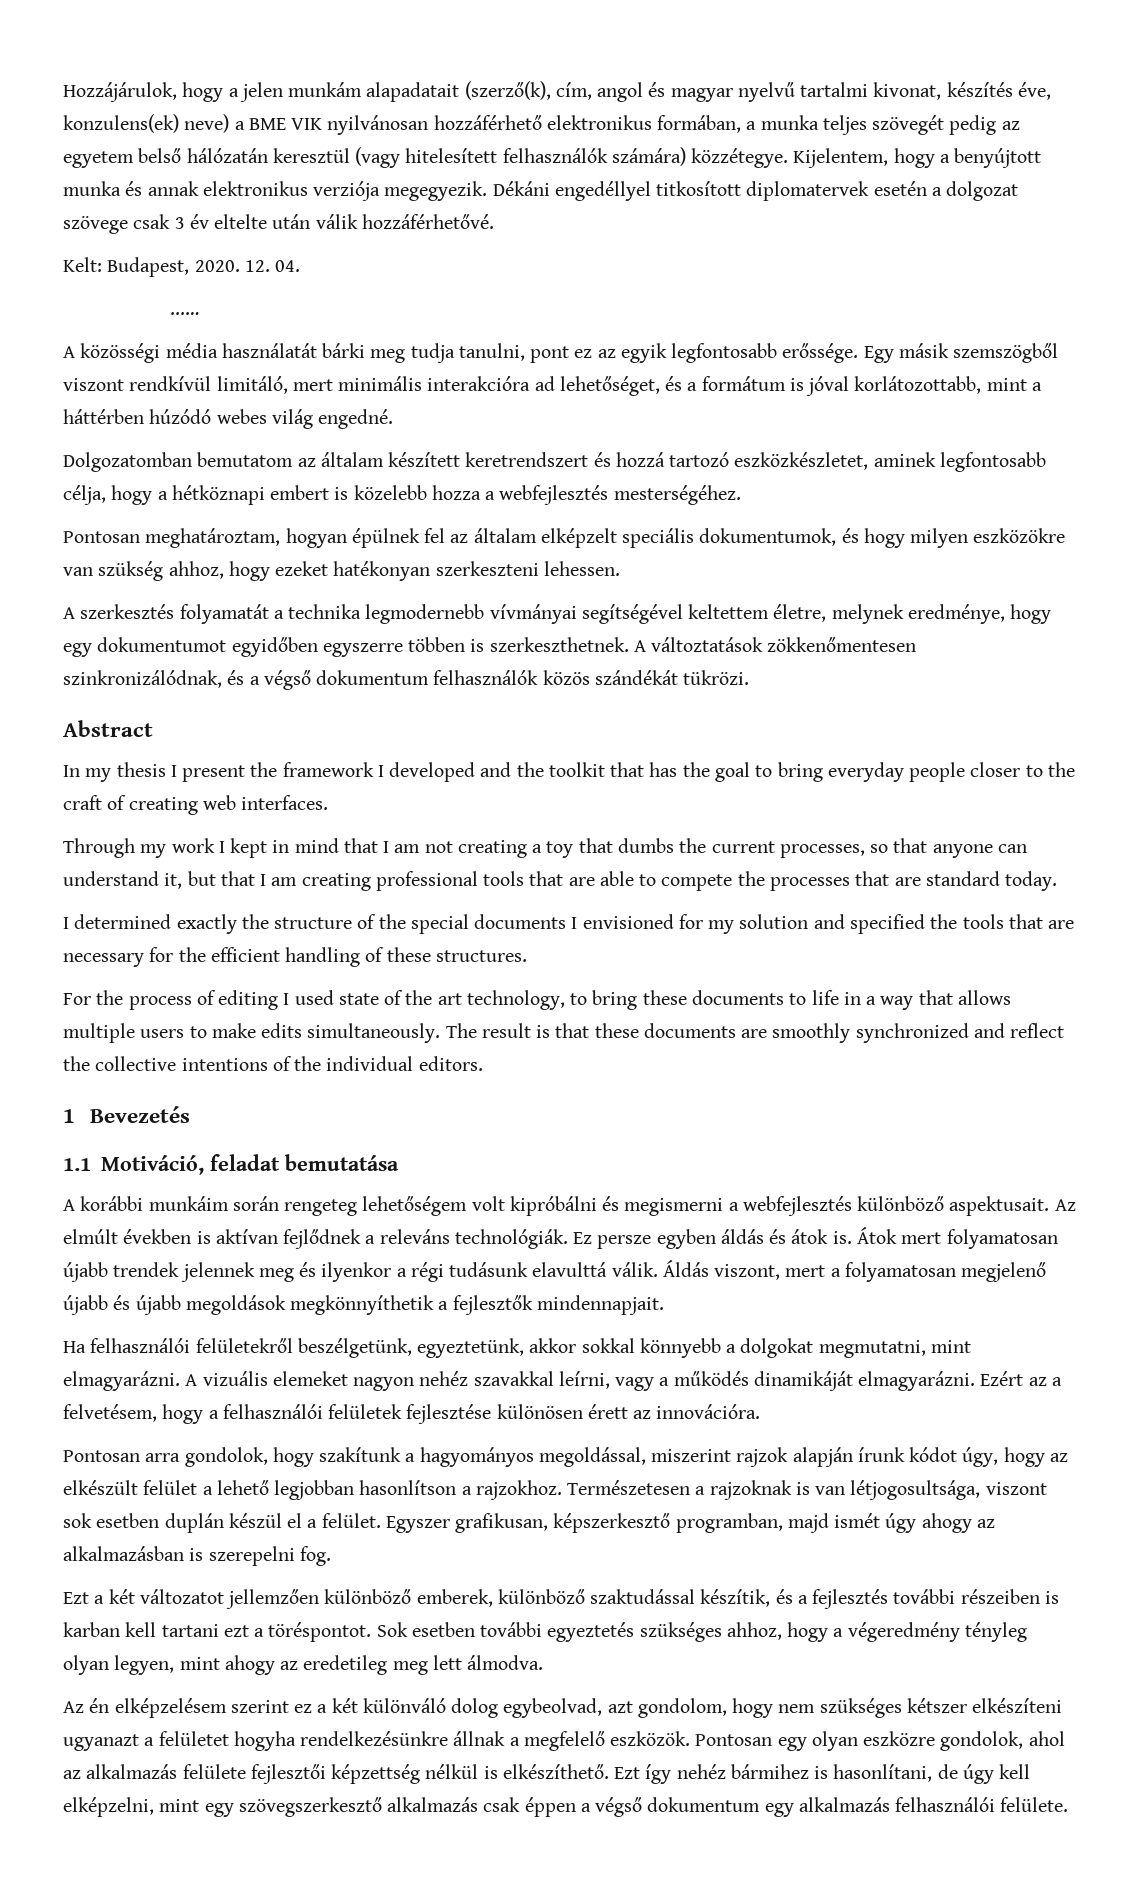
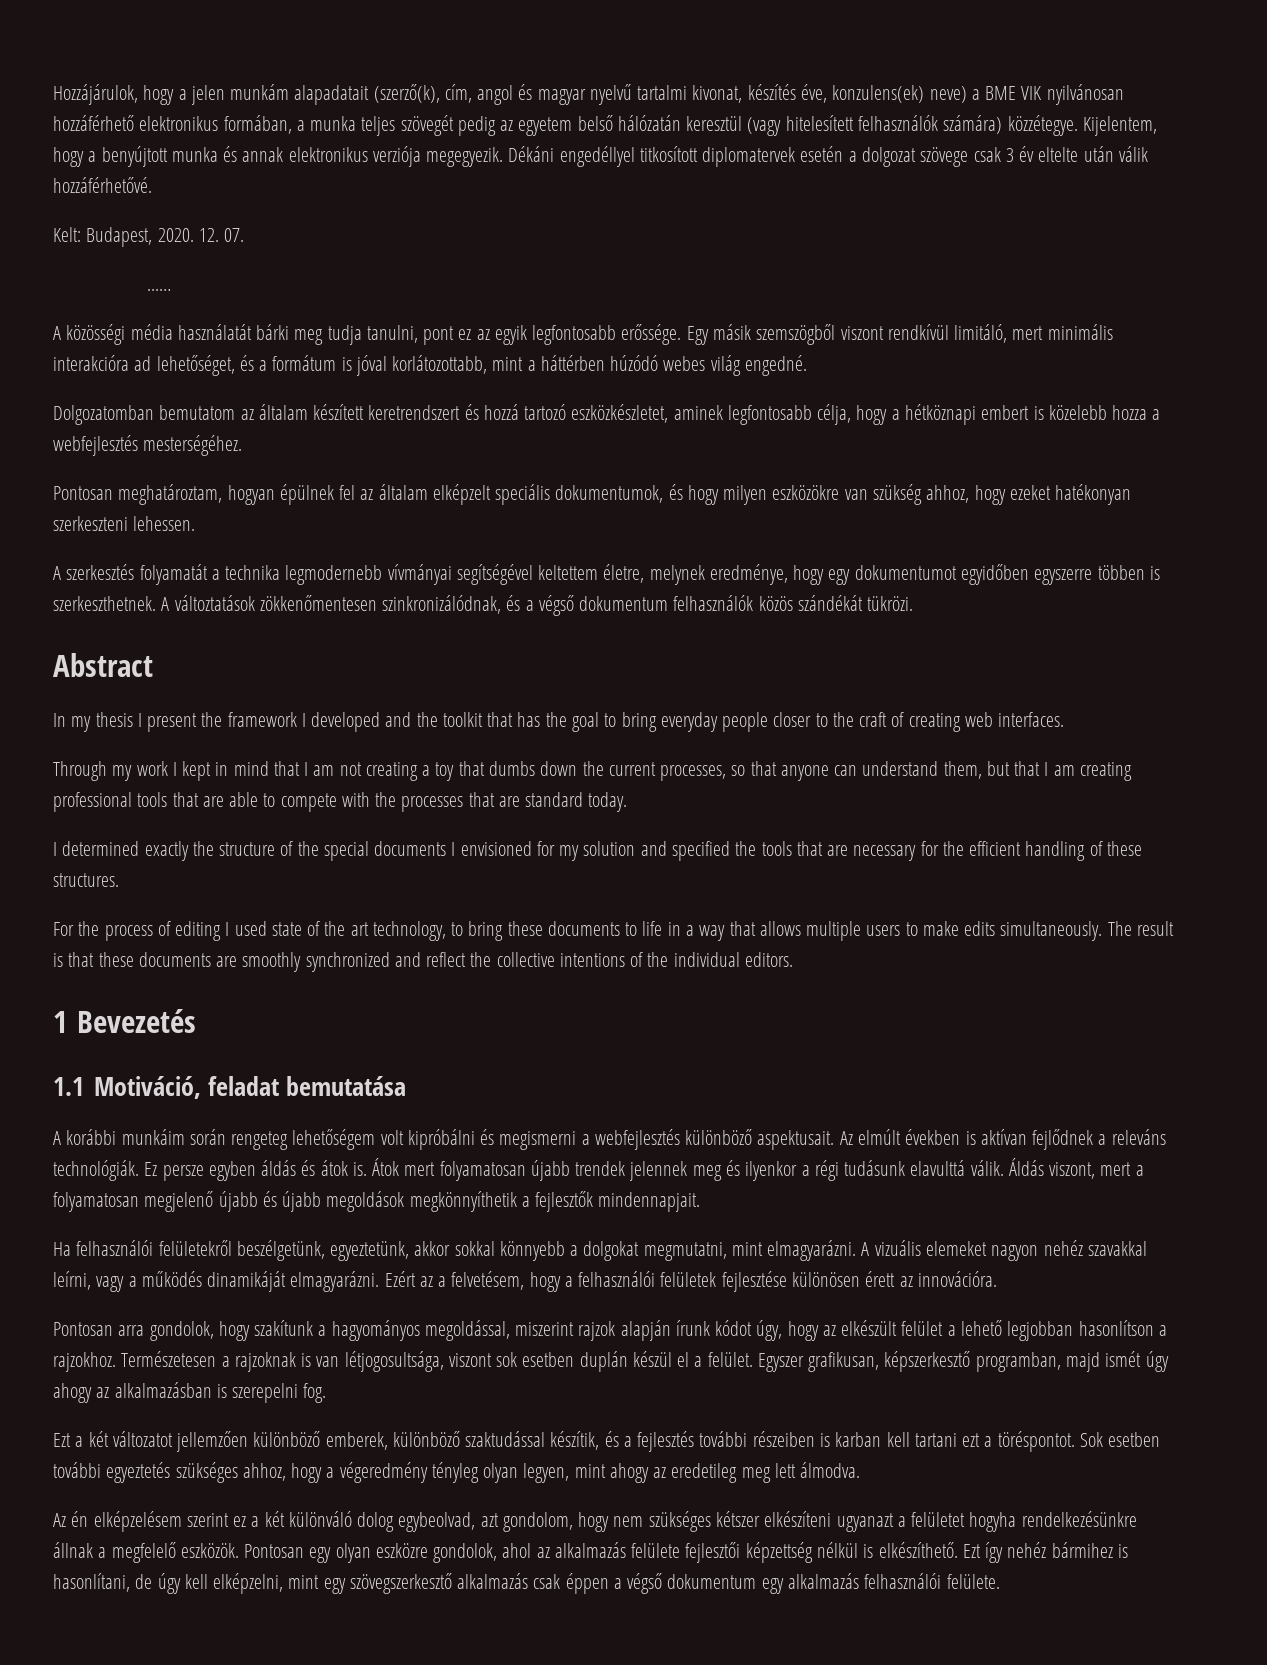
- 12. 04.
+ 12. 07.
- Through my work I kept in mind that I am not creating a toy that dumbs the current processes, so that anyone can understand it, but that I am creating professional tools that are able to compete the processes that are standard today.
+ Through my work I kept in mind that I am not creating a toy that dumbs down the current processes, so that anyone can understand them, but that I am creating professional tools that are able to compete with the processes that are standard today.

